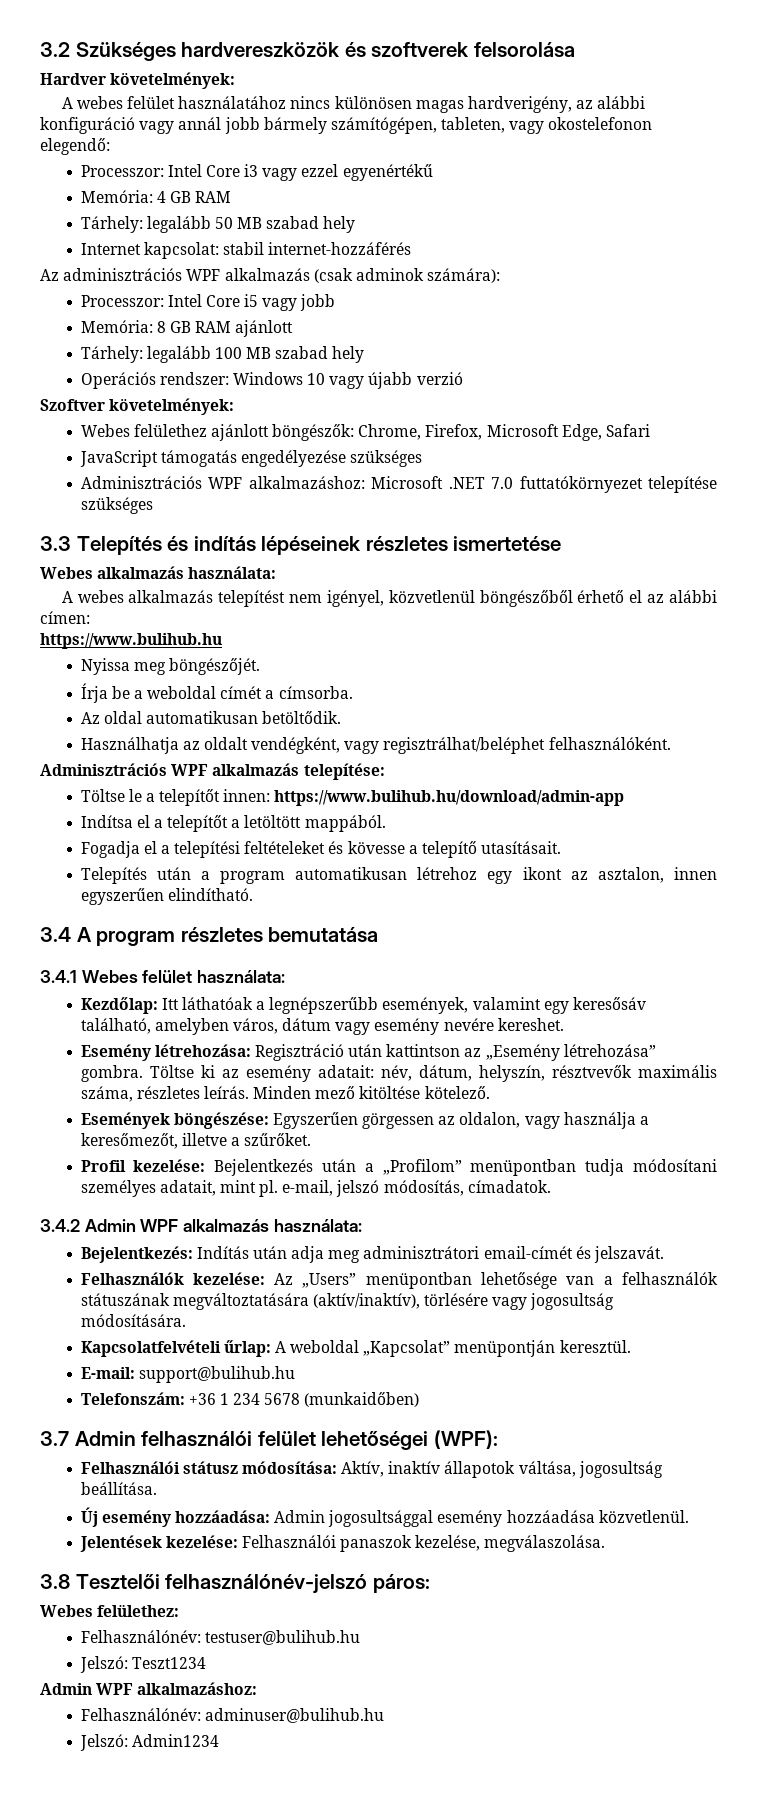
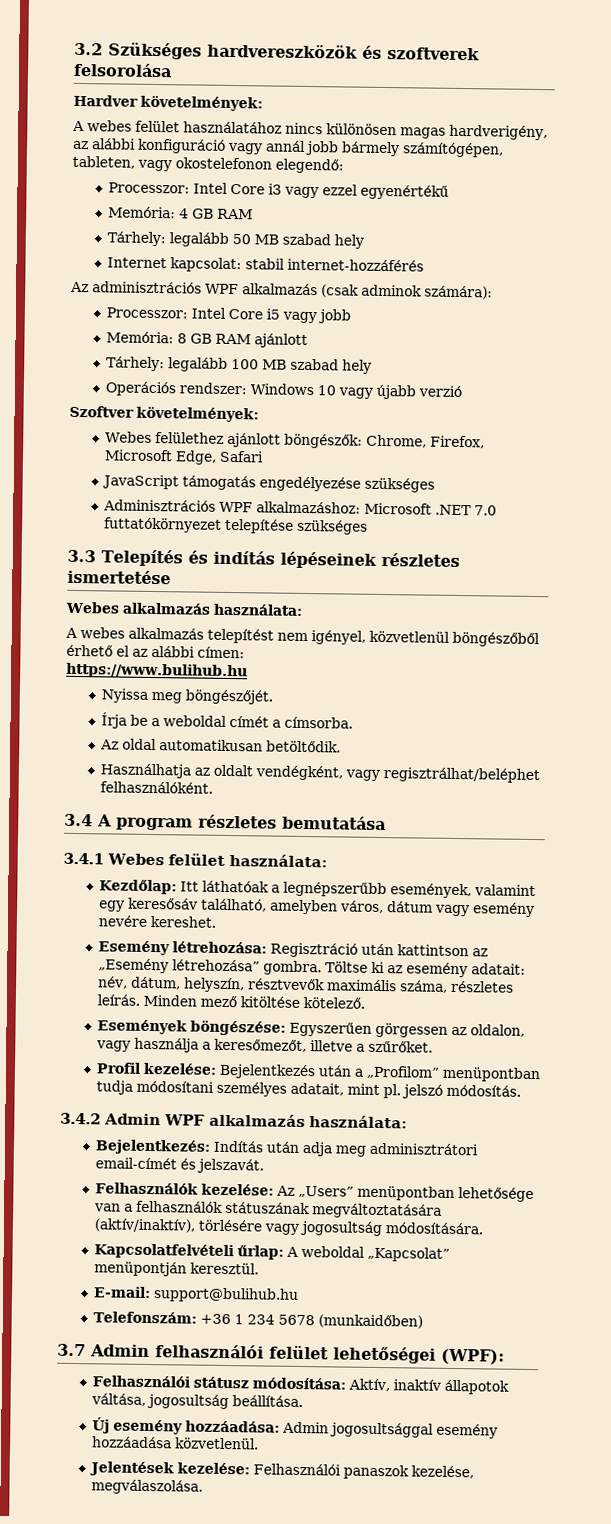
- Adminisztrációs WPF alkalmazás telepítése:
- Töltse le a telepítőt innen: https://www.bulihub.hu/download/admin-app
- Indítsa el a telepítőt a letöltött mappából.
- Fogadja el a telepítési feltételeket és kövesse a telepítő utasításait.
- Telepítés után a program automatikusan létrehoz egy ikont az asztalon, innen egyszerűen elindítható.
- Profil kezelése: Bejelentkezés után a „Profilom” menüpontban tudja módosítani személyes adatait, mint pl. e-mail, jelszó módosítás, címadatok.
+ Profil kezelése: Bejelentkezés után a „Profilom” menüpontban tudja módosítani személyes adatait, mint pl. jelszó módosítás.
- 3.8 Tesztelői felhasználónév-jelszó páros:
- Webes felülethez:
- Felhasználónév: testuser@bulihub.hu
- Jelszó: Teszt1234
- Admin WPF alkalmazáshoz:
- Felhasználónév: adminuser@bulihub.hu
- Jelszó: Admin1234

